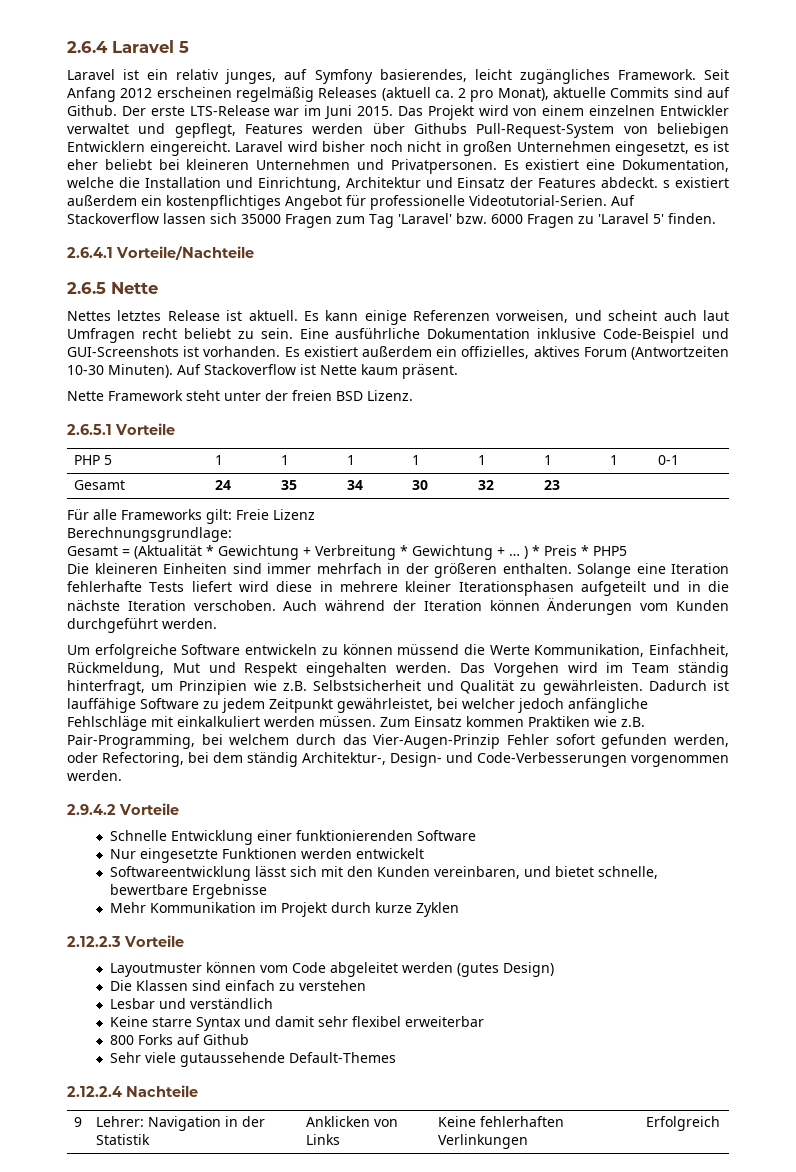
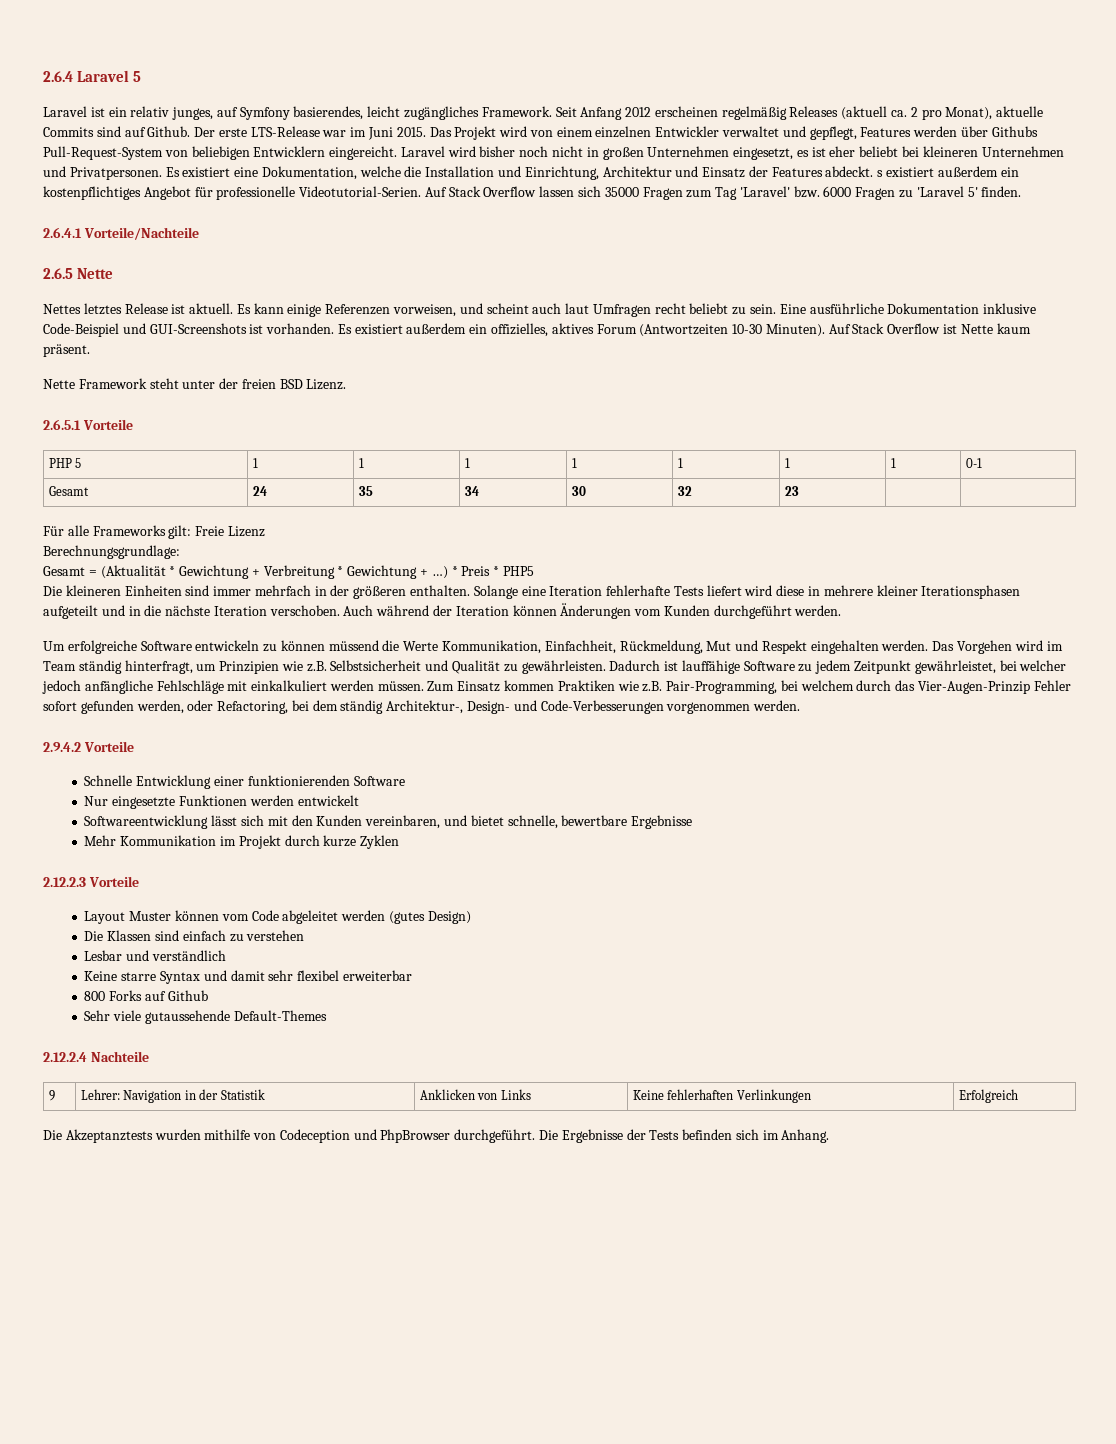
- Auf Stackoverflow lassen sich 35000 Fragen zum Tag 'Laravel' bzw. 6000 Fragen zu 'Laravel 5' finden.
+ Auf Stack Overflow lassen sich 35000 Fragen zum Tag 'Laravel' bzw. 6000 Fragen zu 'Laravel 5' finden.
- Auf Stackoverflow ist Nette kaum präsent.
+ Auf Stack Overflow ist Nette kaum präsent.
- Gesamt = (Aktualität * Gewichtung + Verbreitung * Gewichtung + … ) * Preis * PHP5
+ Gesamt = (Aktualität * Gewichtung + Verbreitung * Gewichtung + …) * Preis * PHP5
- Zum Einsatz kommen Praktiken wie z.B. Pair-Programming, bei welchem durch das Vier-Augen-Prinzip Fehler sofort gefunden werden, oder Refectoring, bei dem ständig Architektur-, Design- und Code-Verbesserungen vorgenommen werden.
+ Zum Einsatz kommen Praktiken wie z.B. Pair-Programming, bei welchem durch das Vier-Augen-Prinzip Fehler sofort gefunden werden, oder Refactoring, bei dem ständig Architektur-, Design- und Code-Verbesserungen vorgenommen werden.
- Layoutmuster können vom Code abgeleitet werden (gutes Design)
+ Layout Muster können vom Code abgeleitet werden (gutes Design)
+ Die Akzeptanztests wurden mithilfe von Codeception und PhpBrowser durchgeführt. Die Ergebnisse der Tests befinden sich im Anhang.

